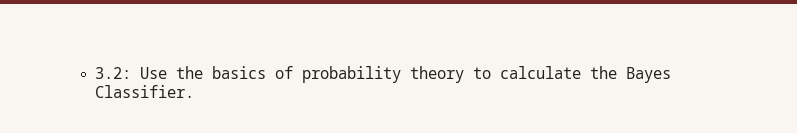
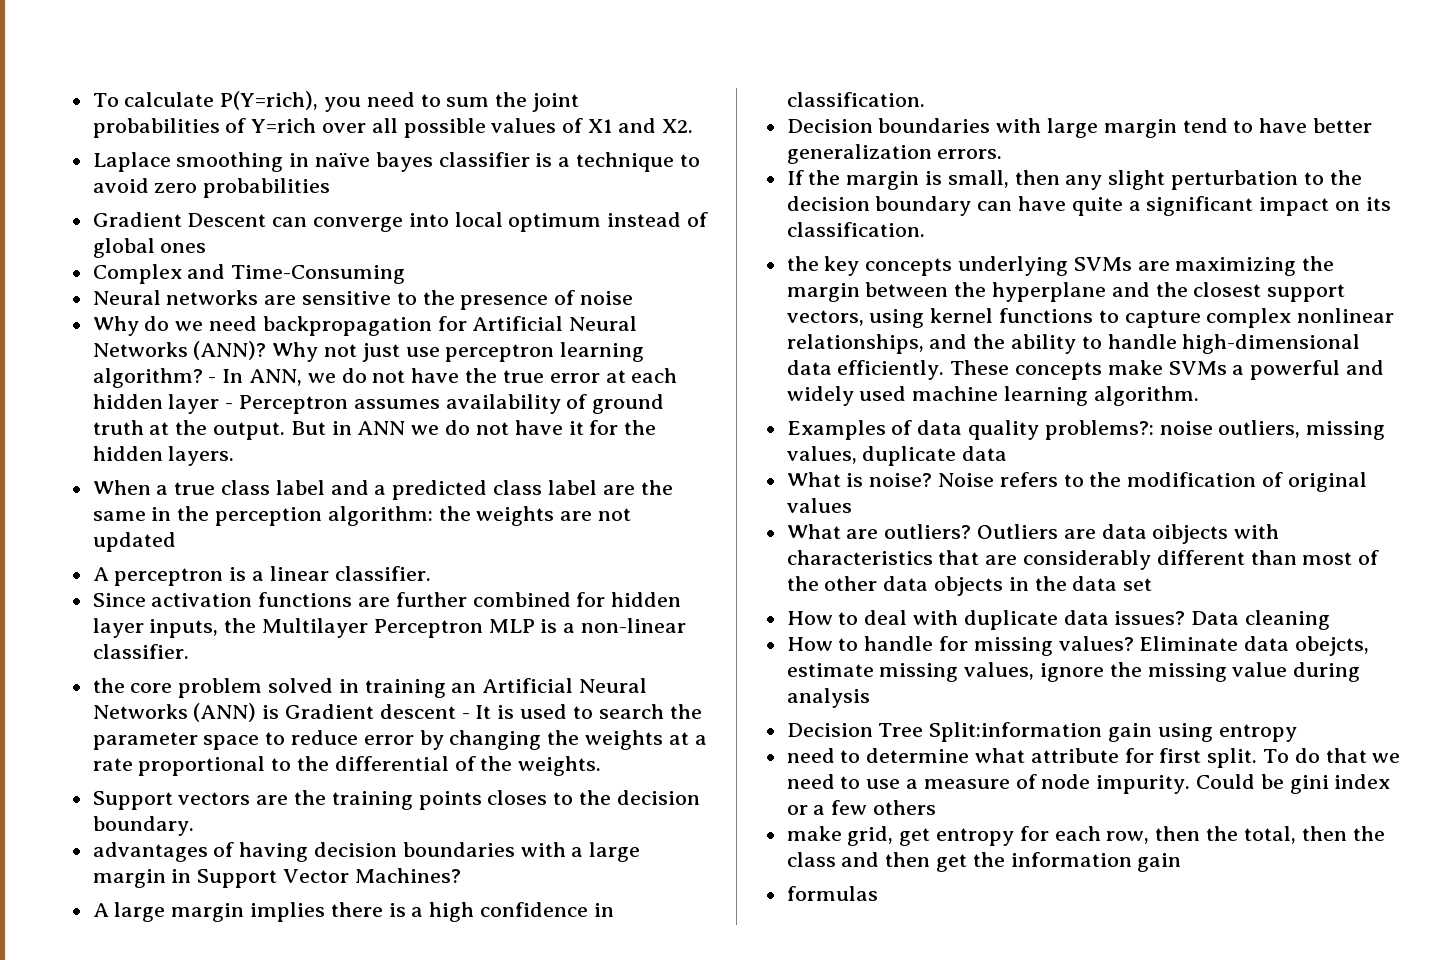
- 3.2: Use the basics of probability theory to calculate the Bayes Classifier.
+ To calculate P(Y=rich), you need to sum the joint probabilities of Y=rich over all possible values of X1 and X2.
+ Laplace smoothing in naïve bayes classifier is a technique to avoid zero probabilities
+ Gradient Descent can converge into local optimum instead of global ones
+ Complex and Time-Consuming
+ Neural networks are sensitive to the presence of noise
+ Why do we need backpropagation for Artificial Neural Networks (ANN)? Why not just use perceptron learning algorithm? - In ANN, we do not have the true error at each hidden layer - Perceptron assumes availability of ground truth at the output. But in ANN we do not have it for the hidden layers.
+ When a true class label and a predicted class label are the same in the perception algorithm: the weights are not updated
+ A perceptron is a linear classifier.
+ Since activation functions are further combined for hidden layer inputs, the Multilayer Perceptron MLP is a non-linear classifier.
+ the core problem solved in training an Artificial Neural Networks (ANN) is Gradient descent - It is used to search the parameter space to reduce error by changing the weights at a rate proportional to the differential of the weights.
+ Support vectors are the training points closes to the decision boundary.
+ advantages of having decision boundaries with a large margin in Support Vector Machines?
+ A large margin implies there is a high confidence in classification.
+ Decision boundaries with large margin tend to have better generalization errors.
+ If the margin is small, then any slight perturbation to the decision boundary can have quite a significant impact on its classification.
+ the key concepts underlying SVMs are maximizing the margin between the hyperplane and the closest support vectors, using kernel functions to capture complex nonlinear relationships, and the ability to handle high-dimensional data efficiently. These concepts make SVMs a powerful and widely used machine learning algorithm.
+ Examples of data quality problems?: noise outliers, missing values, duplicate data
+ What is noise? Noise refers to the modification of original values
+ What are outliers? Outliers are data oibjects with characteristics that are considerably different than most of the other data objects in the data set
+ How to deal with duplicate data issues? Data cleaning
+ How to handle for missing values? Eliminate data obejcts, estimate missing values, ignore the missing value during analysis
+ Decision Tree Split:information gain using entropy
+ need to determine what attribute for first split. To do that we need to use a measure of node impurity. Could be gini index or a few others
+ make grid, get entropy for each row, then the total, then the class and then get the information gain
+ formulas

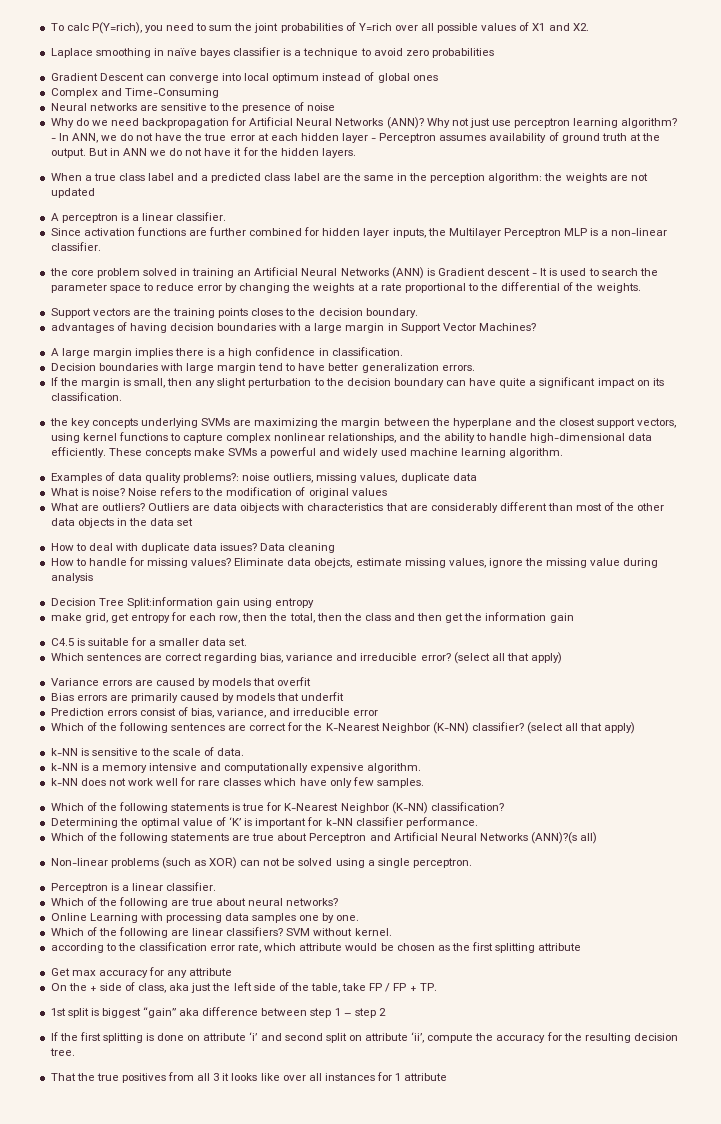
- To calculate P(Y=rich), you need to sum the joint probabilities of Y=rich over all possible values of X1 and X2.
+ To calc P(Y=rich), you need to sum the joint probabilities of Y=rich over all possible values of X1 and X2.
- need to determine what attribute for first split. To do that we need to use a measure of node impurity. Could be gini index or a few others
- formulas
+ C4.5 is suitable for a smaller data set.
+ Which sentences are correct regarding bias, variance and irreducible error? (select all that apply)
+ Variance errors are caused by models that overfit
+ Bias errors are primarily caused by models that underfit
+ Prediction errors consist of bias, variance, and irreducible error
+ Which of the following sentences are correct for the K-Nearest Neighbor (K-NN) classifier? (select all that apply)
+ k-NN is sensitive to the scale of data.
+ k-NN is a memory intensive and computationally expensive algorithm.
+ k-NN does not work well for rare classes which have only few samples.
+ Which of the following statements is true for K-Nearest Neighbor (K-NN) classification?
+ Determining the optimal value of ‘K’ is important for k-NN classifier performance.
+ Which of the following statements are true about Perceptron and Artificial Neural Networks (ANN)?(s all)
+ Non-linear problems (such as XOR) can not be solved using a single perceptron.
+ Perceptron is a linear classifier.
+ Which of the following are true about neural networks?
+ Online Learning with processing data samples one by one.
+ Which of the following are linear classifiers? SVM without kernel.
+ according to the classification error rate, which attribute would be chosen as the first splitting attribute
+ Get max accuracy for any attribute
+ On the + side of class, aka just the left side of the table, take FP / FP + TP.
+ 1st split is biggest “gain” aka difference between step 1 – step 2
+ If the first splitting is done on attribute ‘i’ and second split on attribute ‘ii’, compute the accuracy for the resulting decision tree.
+ That the true positives from all 3 it looks like over all instances for 1 attribute

